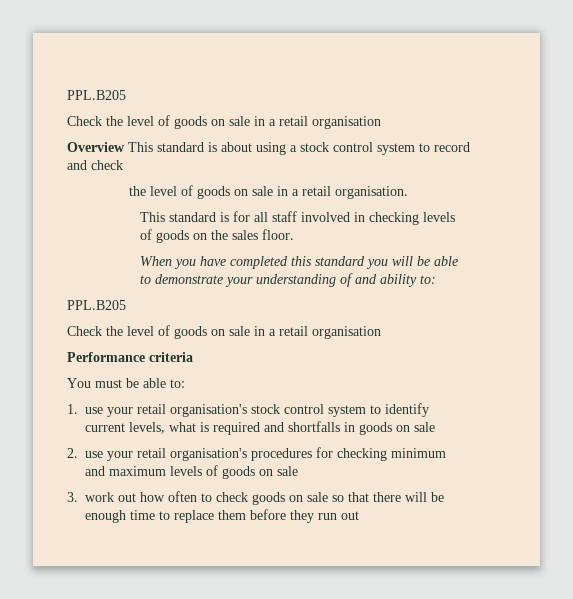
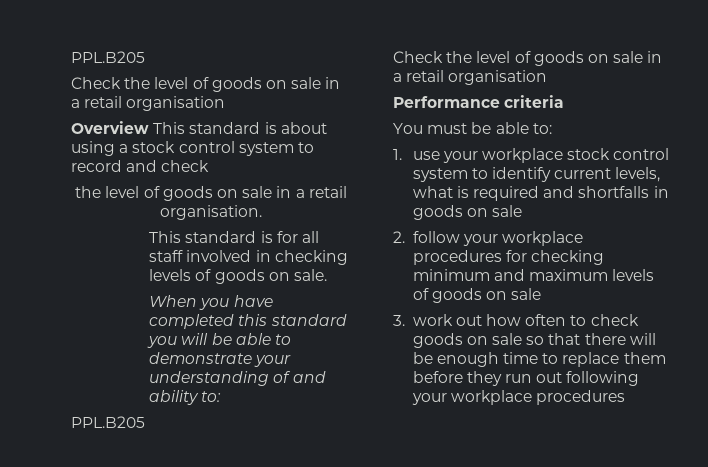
- This standard is for all staff involved in checking levels of goods on the sales floor.
+ This standard is for all staff involved in checking levels of goods on sale.
- 1. use your retail organisation's stock control system to identify current levels, what is required and shortfalls in goods on sale
+ 1. use your workplace stock control system to identify current levels, what is required and shortfalls in goods on sale
- 2. use your retail organisation's procedures for checking minimum and maximum levels of goods on sale
+ 2. follow your workplace procedures for checking minimum and maximum levels of goods on sale
- 3. work out how often to check goods on sale so that there will be enough time to replace them before they run out
+ 3. work out how often to check goods on sale so that there will be enough time to replace them before they run out following your workplace procedures

